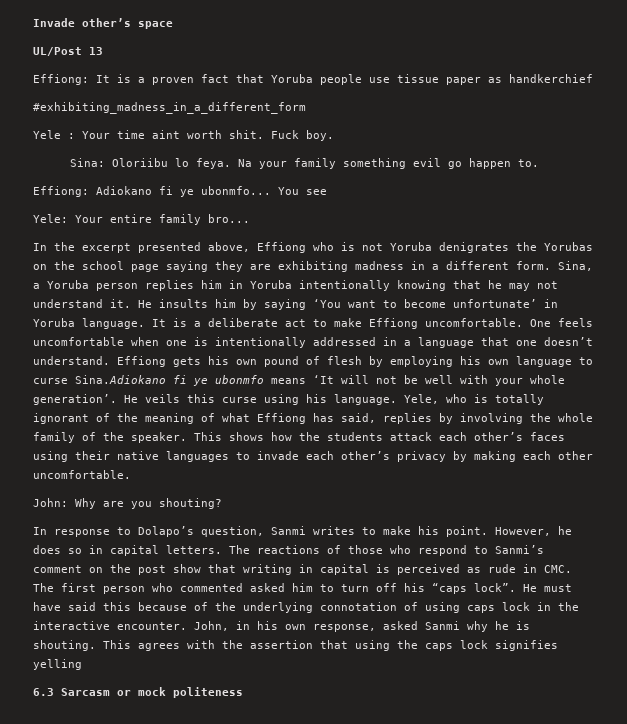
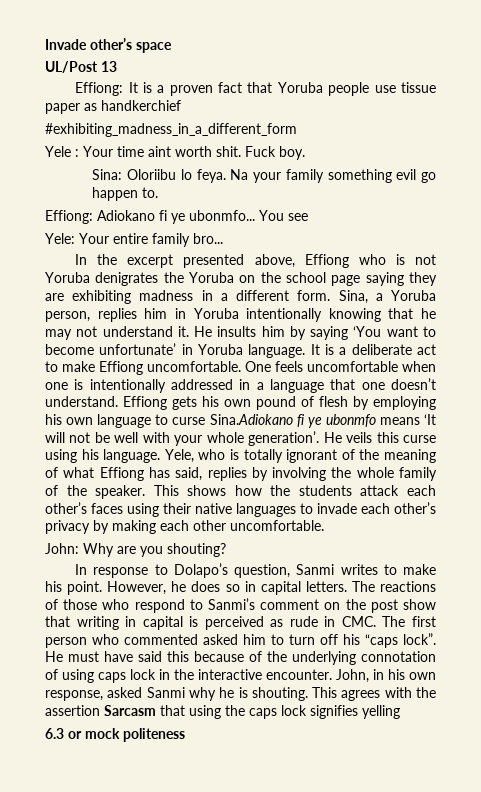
- In the excerpt presented above, Effiong who is not Yoruba denigrates the Yorubas on the school page saying they are exhibiting madness in a different form.
+ In the excerpt presented above, Effiong who is not Yoruba denigrates the Yoruba on the school page saying they are exhibiting madness in a different form.
- Sina, a Yoruba person replies him in Yoruba intentionally knowing that he may not understand it.
+ Sina, a Yoruba person, replies him in Yoruba intentionally knowing that he may not understand it.
- This agrees with the assertion that using the caps lock signifies yelling
+ This agrees with the assertion Sarcasm that using the caps lock signifies yelling
- 6.3 Sarcasm or mock politeness
+ 6.3 or mock politeness

